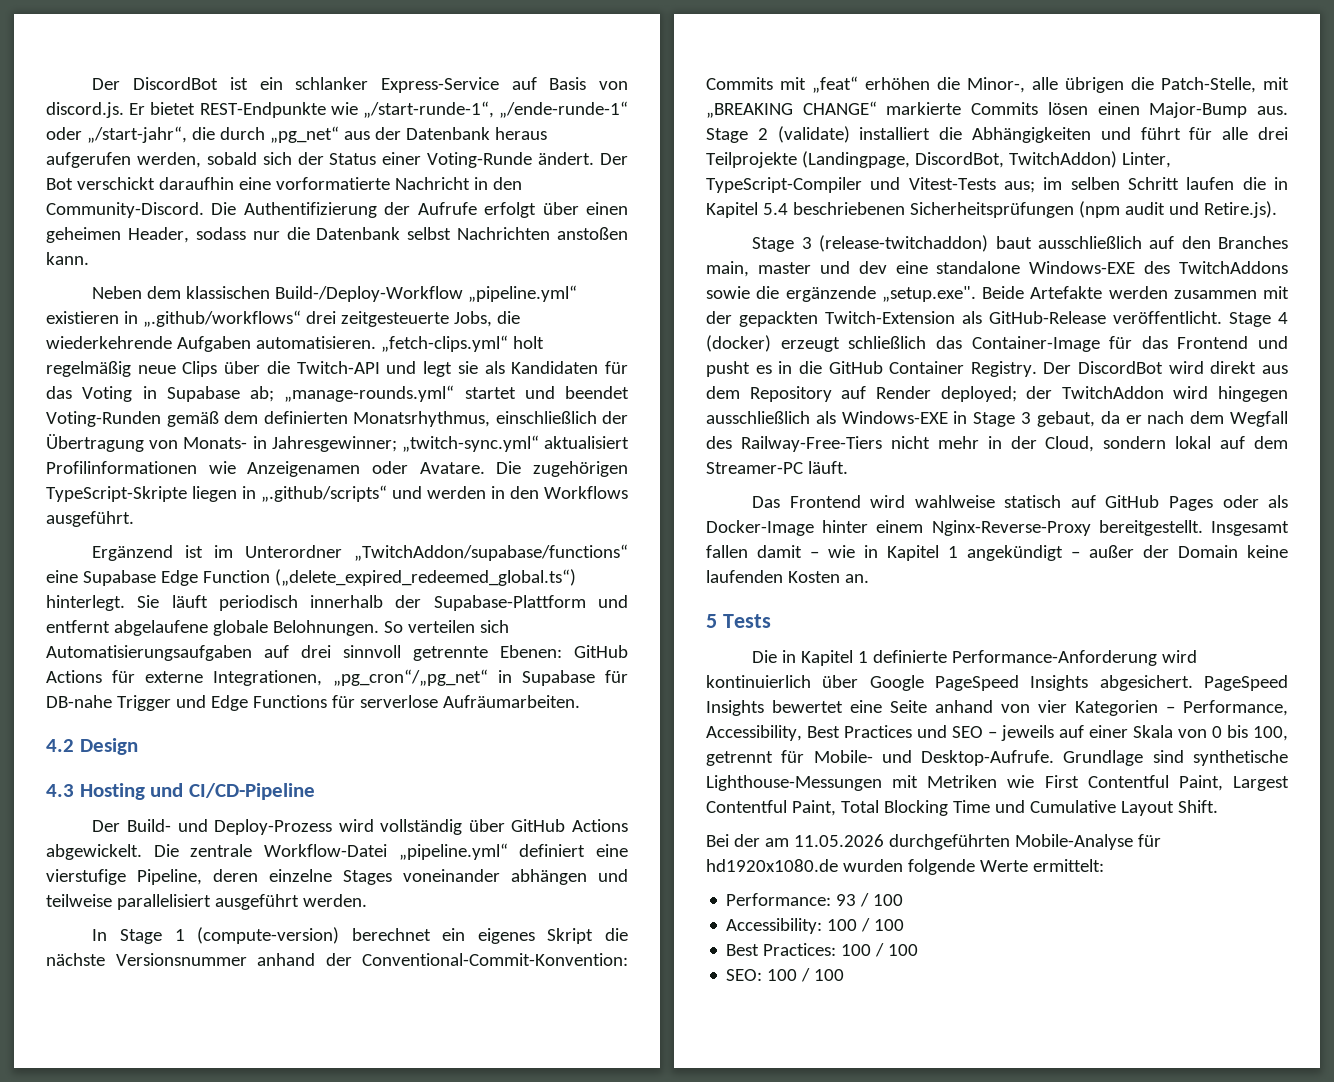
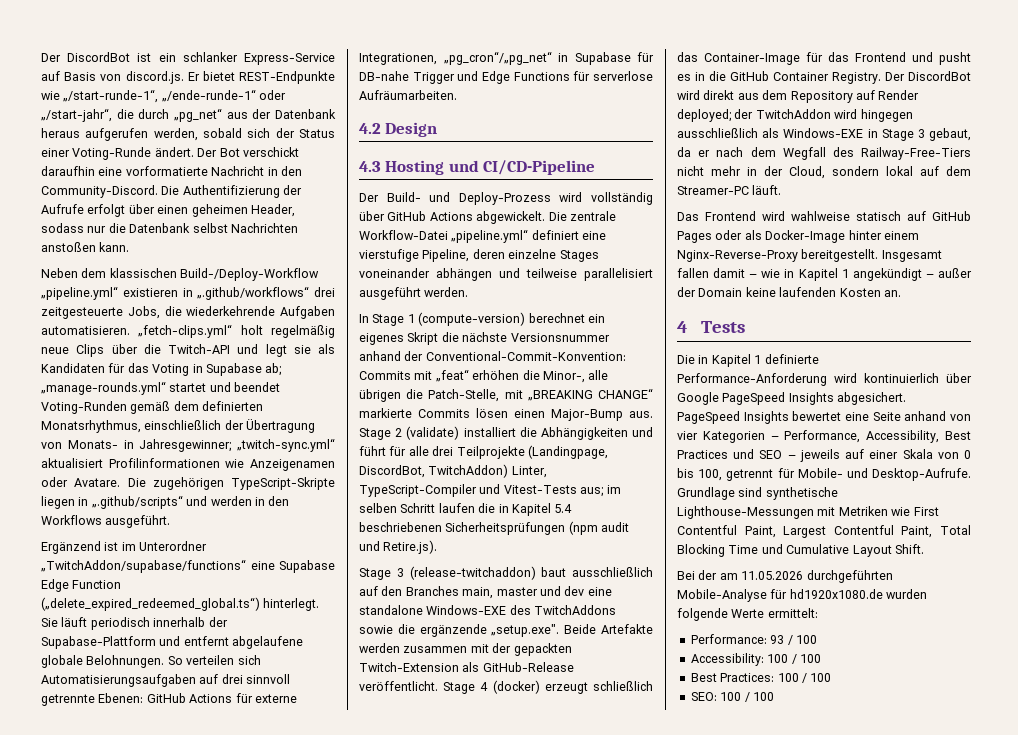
- 5 Tests
+ 4 Tests

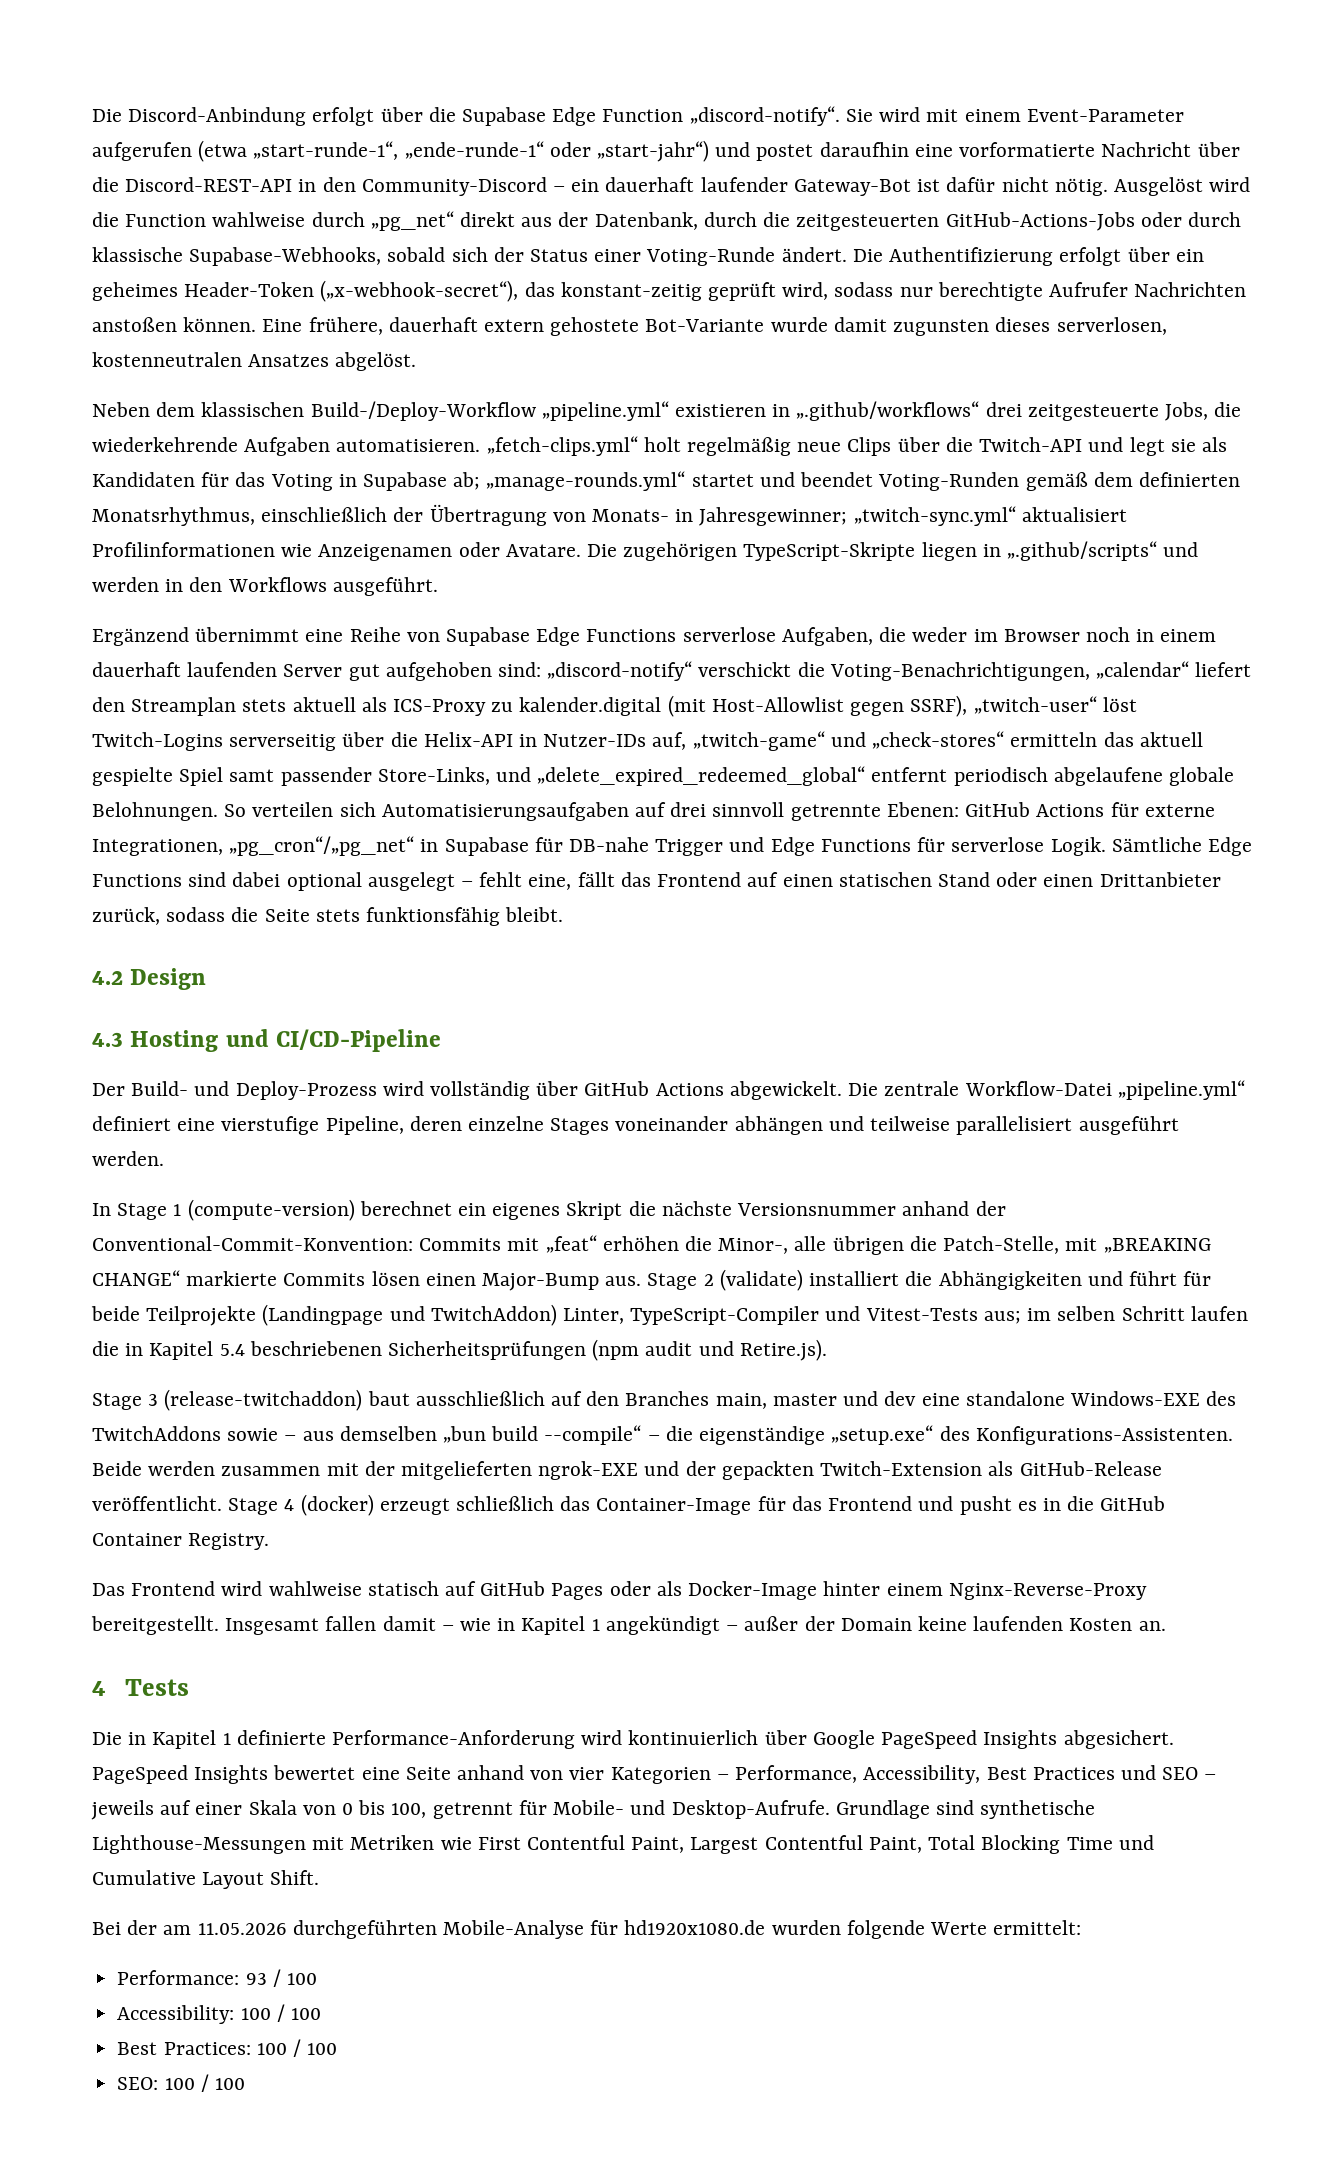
- Der DiscordBot ist ein schlanker Express-Service auf Basis von discord.js. Er bietet REST-Endpunkte wie „/start-runde-1“, „/ende-runde-1“ oder „/start-jahr“, die durch „pg_net“ aus der Datenbank heraus aufgerufen werden, sobald sich der Status einer Voting-Runde ändert.
+ Die Discord-Anbindung erfolgt über die Supabase Edge Function „discord-notify“. Sie wird mit einem Event-Parameter aufgerufen (etwa „start-runde-1“, „ende-runde-1“ oder „start-jahr“) und postet daraufhin eine vorformatierte Nachricht über die Discord-REST-API in den Community-Discord – ein dauerhaft laufender Gateway-Bot ist dafür nicht nötig. Ausgelöst wird die Function wahlweise durch „pg_net“ direkt aus der Datenbank, durch die zeitgesteuerten GitHub-Actions-Jobs oder durch klassische Supabase-Webhooks, sobald sich der Status einer Voting-Runde ändert.
- Der Bot verschickt daraufhin eine vorformatierte Nachricht in den Community-Discord. Die Authentifizierung der Aufrufe erfolgt über einen geheimen Header, sodass nur die Datenbank selbst Nachrichten anstoßen kann.
+ Die Authentifizierung erfolgt über ein geheimes Header-Token („x-webhook-secret“), das konstant-zeitig geprüft wird, sodass nur berechtigte Aufrufer Nachrichten anstoßen können. Eine frühere, dauerhaft extern gehostete Bot-Variante wurde damit zugunsten dieses serverlosen, kostenneutralen Ansatzes abgelöst.
- Ergänzend ist im Unterordner „TwitchAddon/supabase/functions“ eine Supabase Edge Function („delete_expired_redeemed_global.ts“) hinterlegt. Sie läuft periodisch innerhalb der Supabase-Plattform und entfernt abgelaufene globale Belohnungen.
+ Ergänzend übernimmt eine Reihe von Supabase Edge Functions serverlose Aufgaben, die weder im Browser noch in einem dauerhaft laufenden Server gut aufgehoben sind: „discord-notify“ verschickt die Voting-Benachrichtigungen, „calendar“ liefert den Streamplan stets aktuell als ICS-Proxy zu kalender.digital (mit Host-Allowlist gegen SSRF), „twitch-user“ löst Twitch-Logins serverseitig über die Helix-API in Nutzer-IDs auf, „twitch-game“ und „check-stores“ ermitteln das aktuell gespielte Spiel samt passender Store-Links, und „delete_expired_redeemed_global“ entfernt periodisch abgelaufene globale Belohnungen.
- So verteilen sich Automatisierungsaufgaben auf drei sinnvoll getrennte Ebenen: GitHub Actions für externe Integrationen, „pg_cron“/„pg_net“ in Supabase für DB-nahe Trigger und Edge Functions für serverlose Aufräumarbeiten.
+ So verteilen sich Automatisierungsaufgaben auf drei sinnvoll getrennte Ebenen: GitHub Actions für externe Integrationen, „pg_cron“/„pg_net“ in Supabase für DB-nahe Trigger und Edge Functions für serverlose Logik. Sämtliche Edge Functions sind dabei optional ausgelegt – fehlt eine, fällt das Frontend auf einen statischen Stand oder einen Drittanbieter zurück, sodass die Seite stets funktionsfähig bleibt.
- Stage 2 (validate) installiert die Abhängigkeiten und führt für alle drei Teilprojekte (Landingpage, DiscordBot, TwitchAddon) Linter, TypeScript-Compiler und Vitest-Tests aus; im selben Schritt laufen die in Kapitel 5.4 beschriebenen Sicherheitsprüfungen (npm audit und Retire.js).
+ Stage 2 (validate) installiert die Abhängigkeiten und führt für beide Teilprojekte (Landingpage und TwitchAddon) Linter, TypeScript-Compiler und Vitest-Tests aus; im selben Schritt laufen die in Kapitel 5.4 beschriebenen Sicherheitsprüfungen (npm audit und Retire.js).
- Stage 3 (release-twitchaddon) baut ausschließlich auf den Branches main, master und dev eine standalone Windows-EXE des TwitchAddons sowie die ergänzende „setup.exe". Beide Artefakte werden zusammen mit der gepackten Twitch-Extension als GitHub-Release veröffentlicht.
+ Stage 3 (release-twitchaddon) baut ausschließlich auf den Branches main, master und dev eine standalone Windows-EXE des TwitchAddons sowie – aus demselben „bun build --compile“ – die eigenständige „setup.exe“ des Konfigurations-Assistenten. Beide werden zusammen mit der mitgelieferten ngrok-EXE und der gepackten Twitch-Extension als GitHub-Release veröffentlicht.
- Der DiscordBot wird direkt aus dem Repository auf Render deployed; der TwitchAddon wird hingegen ausschließlich als Windows-EXE in Stage 3 gebaut, da er nach dem Wegfall des Railway-Free-Tiers nicht mehr in der Cloud, sondern lokal auf dem Streamer-PC läuft.

